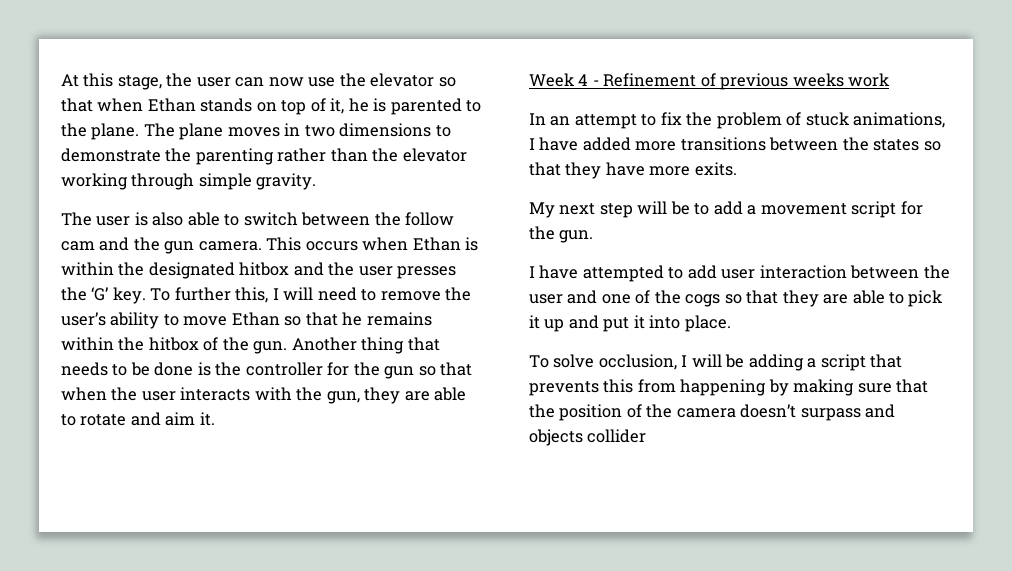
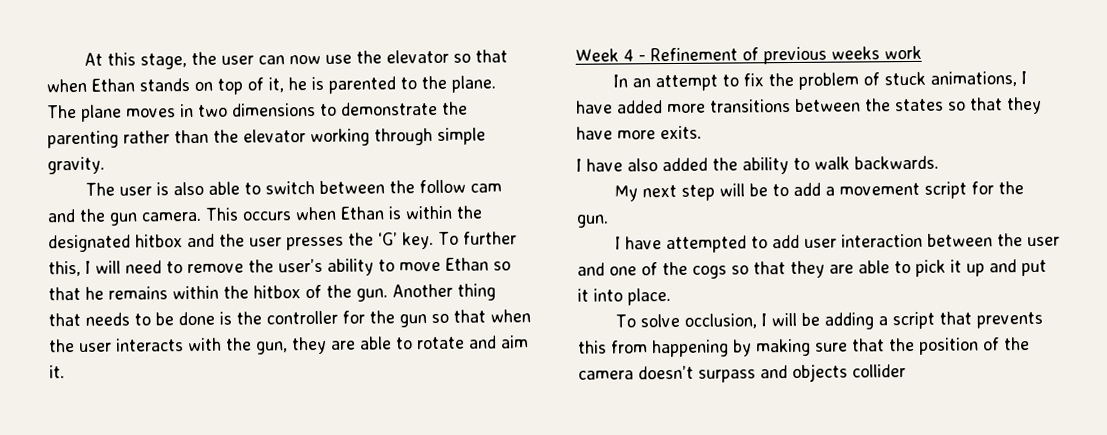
+ I have also added the ability to walk backwards.

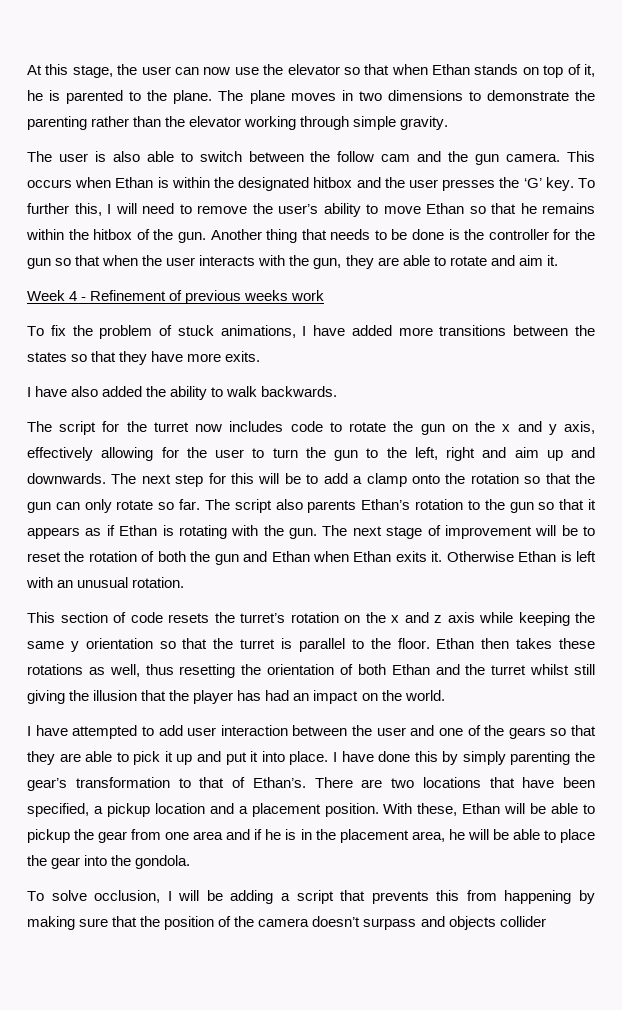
- In an attempt to fix the problem of stuck animations, I have added more transitions between the states so that they have more exits.
+ To fix the problem of stuck animations, I have added more transitions between the states so that they have more exits.
- My next step will be to add a movement script for the gun.
+ The script for the turret now includes code to rotate the gun on the x and y axis, effectively allowing for the user to turn the gun to the left, right and aim up and downwards. The next step for this will be to add a clamp onto the rotation so that the gun can only rotate so far. The script also parents Ethan’s rotation to the gun so that it appears as if Ethan is rotating with the gun. The next stage of improvement will be to reset the rotation of both the gun and Ethan when Ethan exits it. Otherwise Ethan is left with an unusual rotation.
+ This section of code resets the turret’s rotation on the x and z axis while keeping the same y orientation so that the turret is parallel to the floor. Ethan then takes these rotations as well, thus resetting the orientation of both Ethan and the turret whilst still giving the illusion that the player has had an impact on the world.
- I have attempted to add user interaction between the user and one of the cogs so that they are able to pick it up and put it into place.
+ I have attempted to add user interaction between the user and one of the gears so that they are able to pick it up and put it into place. I have done this by simply parenting the gear’s transformation to that of Ethan’s. There are two locations that have been specified, a pickup location and a placement position. With these, Ethan will be able to pickup the gear from one area and if he is in the placement area, he will be able to place the gear into the gondola.

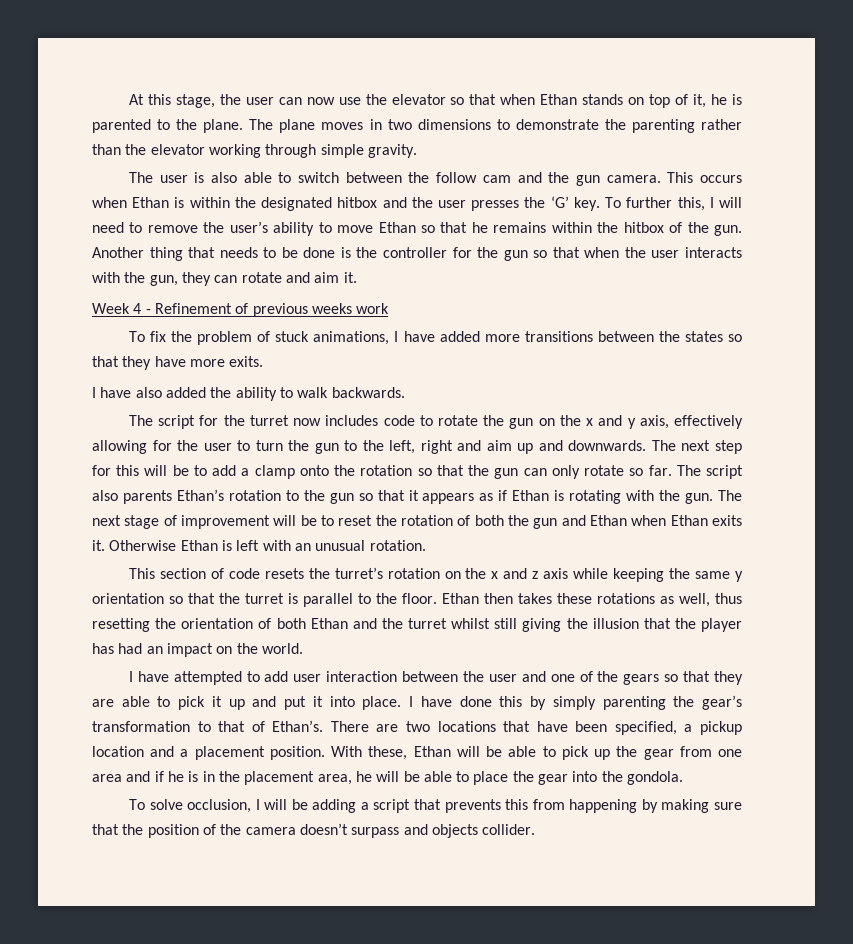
- Another thing that needs to be done is the controller for the gun so that when the user interacts with the gun, they are able to rotate and aim it.
+ Another thing that needs to be done is the controller for the gun so that when the user interacts with the gun, they can rotate and aim it.
- With these, Ethan will be able to pickup the gear from one area and if he is in the placement area, he will be able to place the gear into the gondola.
+ With these, Ethan will be able to pick up the gear from one area and if he is in the placement area, he will be able to place the gear into the gondola.
- To solve occlusion, I will be adding a script that prevents this from happening by making sure that the position of the camera doesn’t surpass and objects collider
+ To solve occlusion, I will be adding a script that prevents this from happening by making sure that the position of the camera doesn’t surpass and objects collider.

